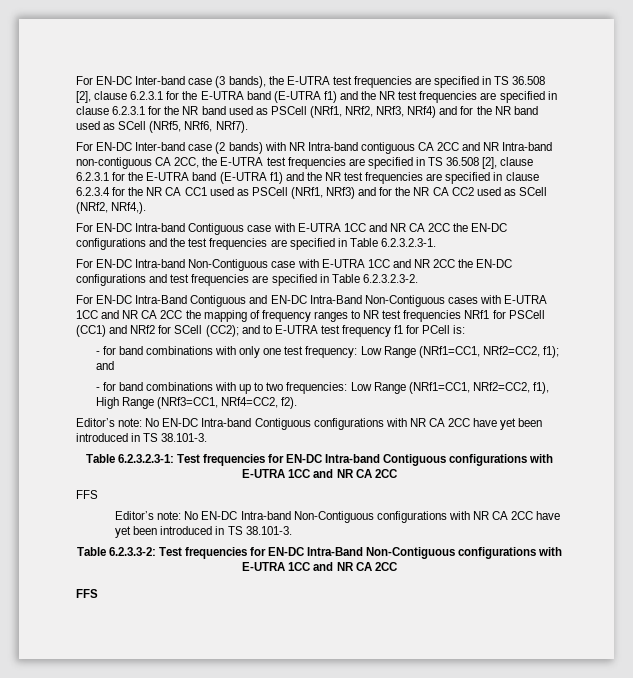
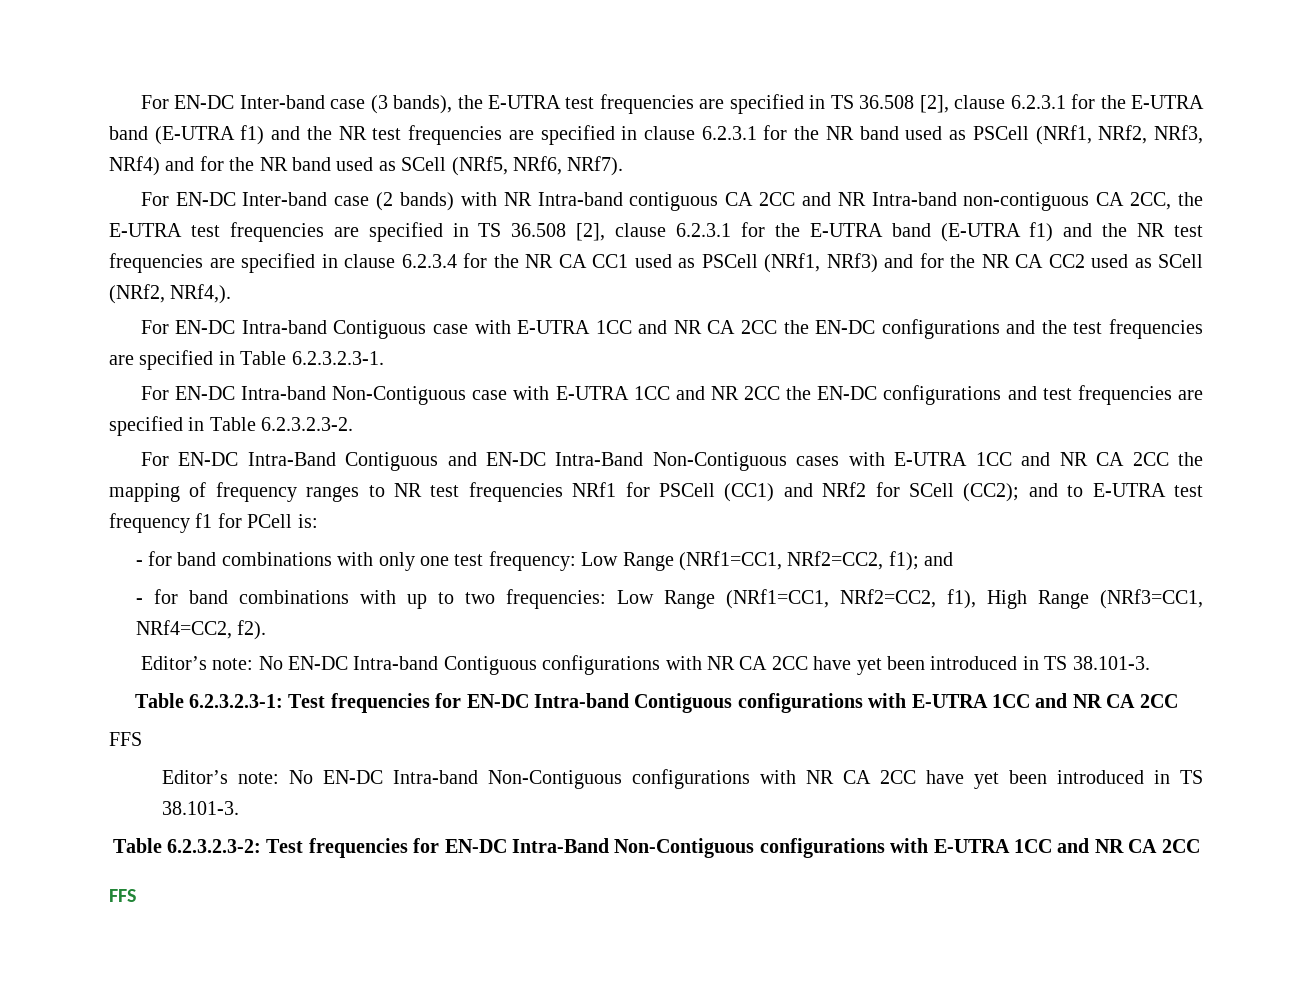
- Table 6.2.3.3-2: Test frequencies for EN-DC Intra-Band Non-Contiguous configurations with E-UTRA 1CC and NR CA 2CC
+ Table 6.2.3.2.3-2: Test frequencies for EN-DC Intra-Band Non-Contiguous configurations with E-UTRA 1CC and NR CA 2CC

